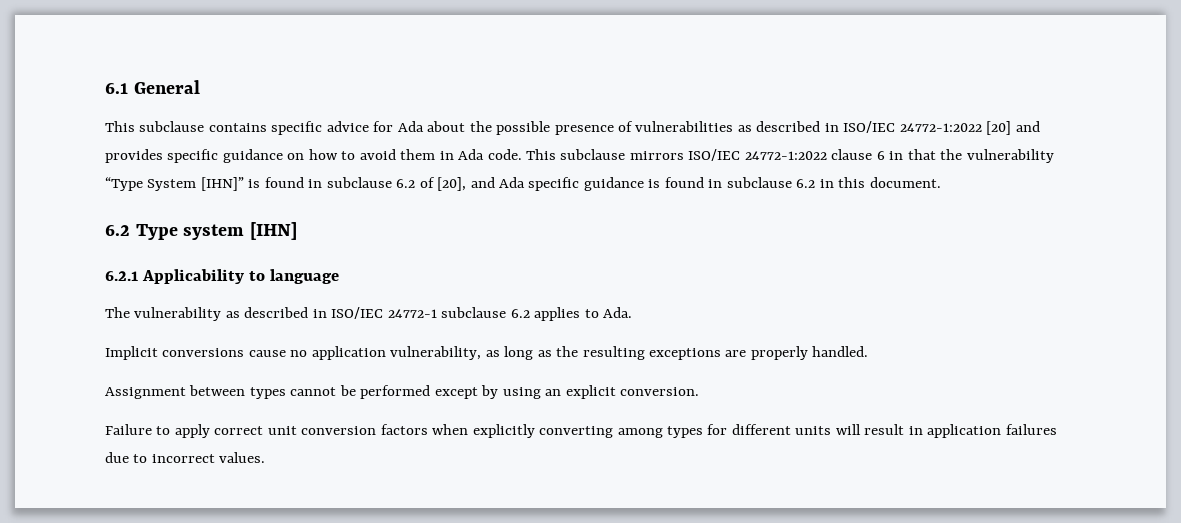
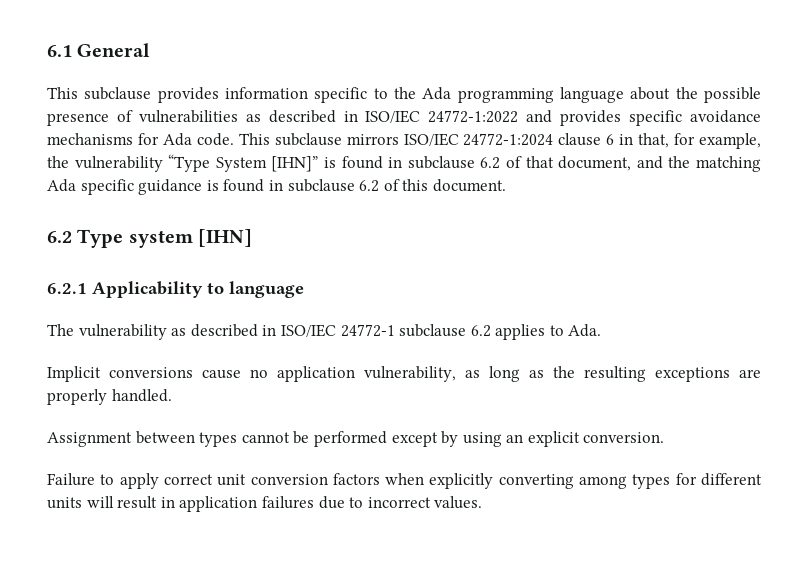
- This subclause contains specific advice for Ada about the possible presence of vulnerabilities as described in ISO/IEC 24772-1:2022 [20] and provides specific guidance on how to avoid them in Ada code.
+ This subclause provides information specific to the Ada programming language about the possible presence of vulnerabilities as described in ISO/IEC 24772-1:2022 and provides specific avoidance mechanisms for Ada code.
- This subclause mirrors ISO/IEC 24772-1:2022 clause 6 in that the vulnerability “Type System [IHN]” is found in subclause 6.2 of [20], and Ada specific guidance is found in subclause 6.2 in this document.
+ This subclause mirrors ISO/IEC 24772-1:2024 clause 6 in that, for example, the vulnerability “Type System [IHN]” is found in subclause 6.2 of that document, and the matching Ada specific guidance is found in subclause 6.2 of this document.

